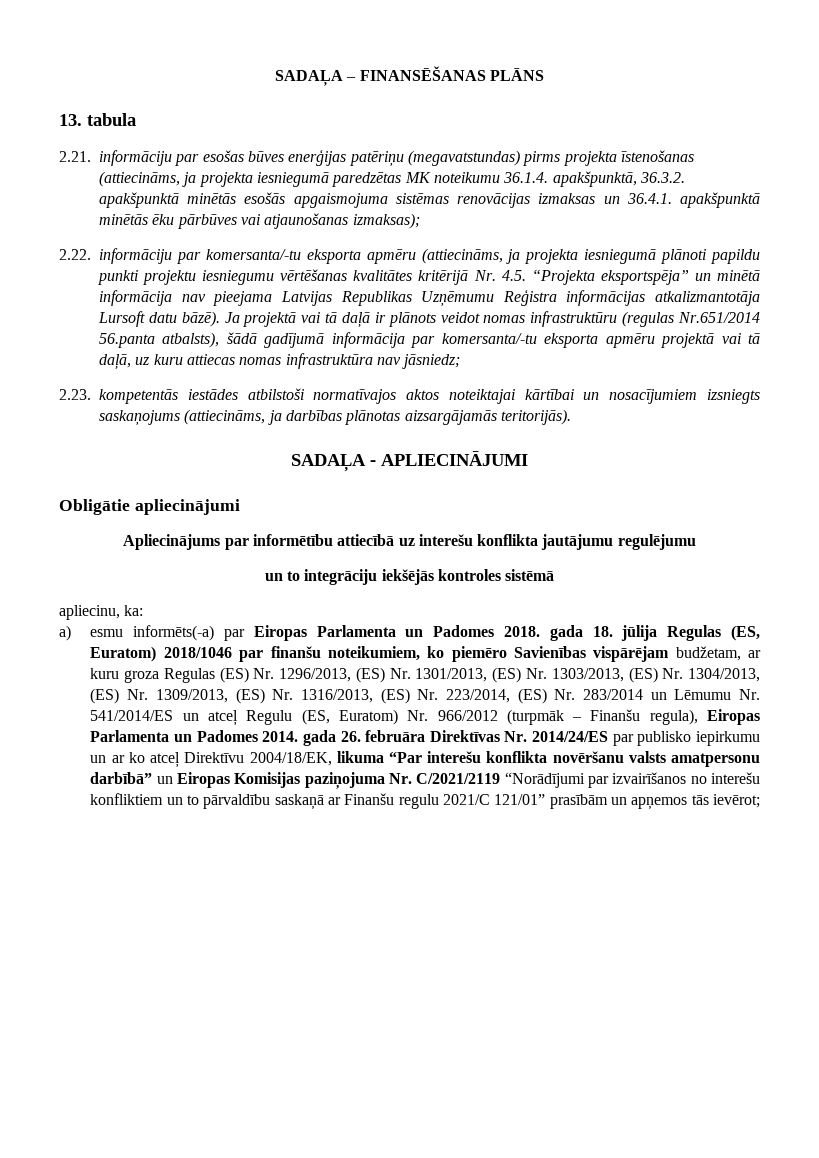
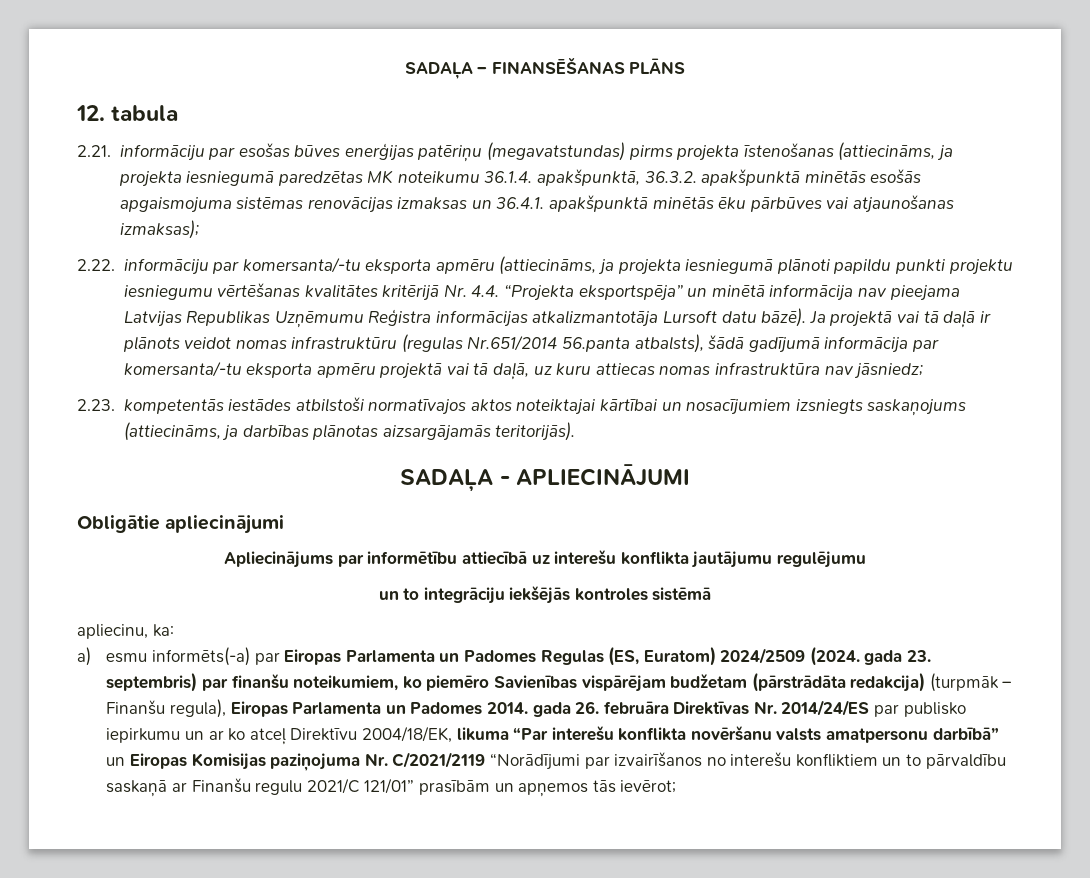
- 13. tabula
+ 12. tabula
- 2.22. informāciju par komersanta/-tu eksporta apmēru (attiecināms, ja projekta iesniegumā plānoti papildu punkti projektu iesniegumu vērtēšanas kvalitātes kritērijā Nr. 4.5. “Projekta eksportspēja” un minētā informācija nav pieejama Latvijas Republikas Uzņēmumu Reģistra informācijas atkalizmantotāja Lursoft datu bāzē).
+ 2.22. informāciju par komersanta/-tu eksporta apmēru (attiecināms, ja projekta iesniegumā plānoti papildu punkti projektu iesniegumu vērtēšanas kvalitātes kritērijā Nr. 4.4. “Projekta eksportspēja” un minētā informācija nav pieejama Latvijas Republikas Uzņēmumu Reģistra informācijas atkalizmantotāja Lursoft datu bāzē).
- a) esmu informēts(-a) par Eiropas Parlamenta un Padomes 2018. gada 18. jūlija Regulas (ES, Euratom) 2018/1046 par finanšu noteikumiem, ko piemēro Savienības vispārējam budžetam, ar kuru groza Regulas (ES) Nr. 1296/2013, (ES) Nr. 1301/2013, (ES) Nr. 1303/2013, (ES) Nr. 1304/2013, (ES) Nr. 1309/2013, (ES) Nr. 1316/2013, (ES) Nr. 223/2014, (ES) Nr. 283/2014 un Lēmumu Nr. 541/2014/ES un atceļ Regulu (ES, Euratom) Nr. 966/2012 (turpmāk – Finanšu regula), Eiropas Parlamenta un Padomes 2014. gada 26. februāra Direktīvas Nr. 2014/24/ES par publisko iepirkumu un ar ko atceļ Direktīvu 2004/18/EK, likuma “Par interešu konflikta novēršanu valsts amatpersonu darbībā” un Eiropas Komisijas paziņojuma Nr. C/2021/2119 “Norādījumi par izvairīšanos no interešu konfliktiem un to pārvaldību saskaņā ar Finanšu regulu 2021/C 121/01” prasībām un apņemos tās ievērot;
+ a) esmu informēts(-a) par Eiropas Parlamenta un Padomes Regulas (ES, Euratom) 2024/2509 (2024. gada 23. septembris) par finanšu noteikumiem, ko piemēro Savienības vispārējam budžetam (pārstrādāta redakcija) (turpmāk – Finanšu regula), Eiropas Parlamenta un Padomes 2014. gada 26. februāra Direktīvas Nr. 2014/24/ES par publisko iepirkumu un ar ko atceļ Direktīvu 2004/18/EK, likuma “Par interešu konflikta novēršanu valsts amatpersonu darbībā” un Eiropas Komisijas paziņojuma Nr. C/2021/2119 “Norādījumi par izvairīšanos no interešu konfliktiem un to pārvaldību saskaņā ar Finanšu regulu 2021/C 121/01” prasībām un apņemos tās ievērot;

